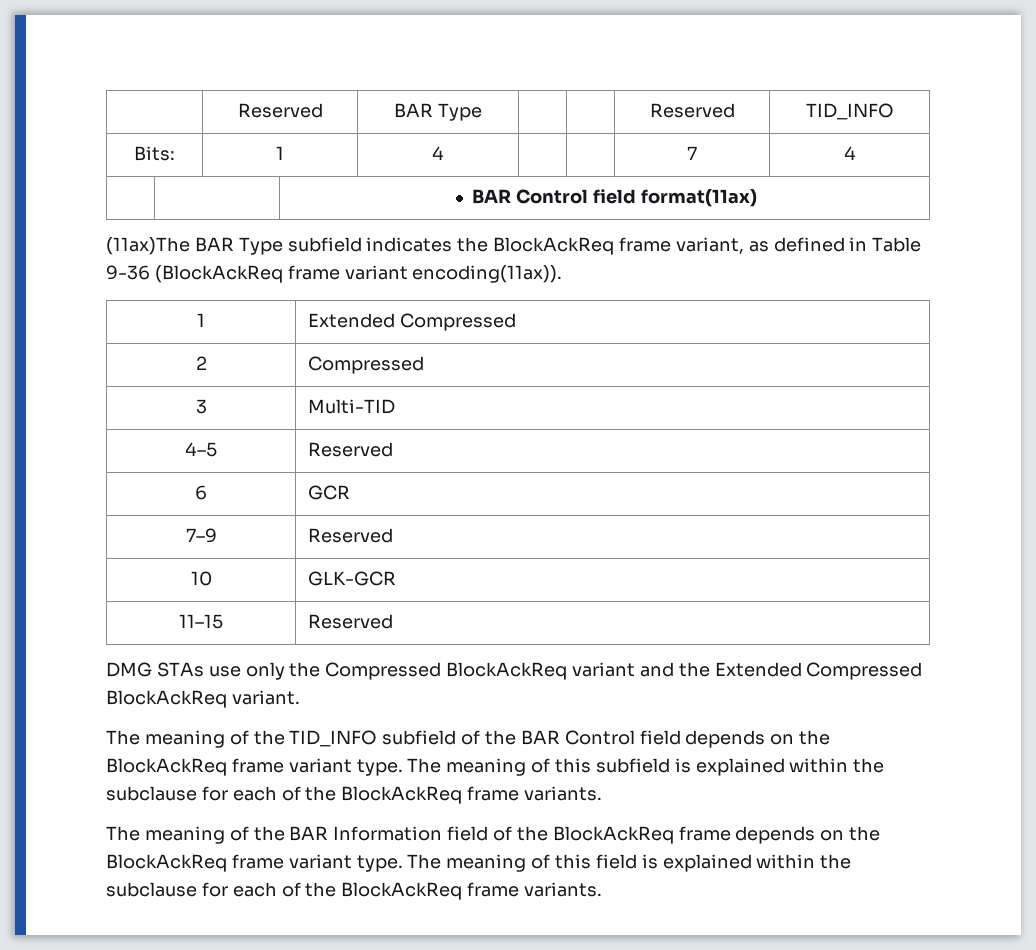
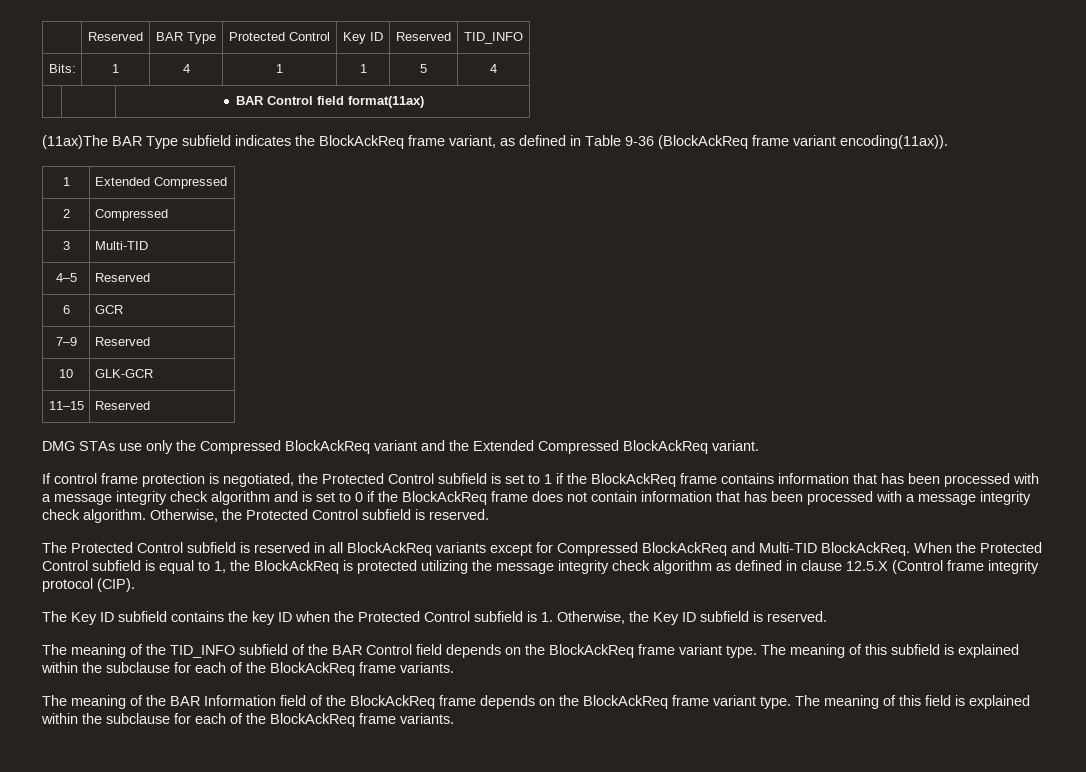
- | Reserved | BAR Type | | | Reserved | TID_INFO
+ | Reserved | BAR Type | Protected Control | Key ID | Reserved | TID_INFO
- Bits: | 1 | 4 | | | 7 | 4
+ Bits: | 1 | 4 | 1 | 1 | 5 | 4
+ If control frame protection is negotiated, the Protected Control subfield is set to 1 if the BlockAckReq frame contains information that has been processed with a message integrity check algorithm and is set to 0 if the BlockAckReq frame does not contain information that has been processed with a message integrity check algorithm. Otherwise, the Protected Control subfield is reserved.
+ The Protected Control subfield is reserved in all BlockAckReq variants except for Compressed BlockAckReq and Multi-TID BlockAckReq. When the Protected Control subfield is equal to 1, the BlockAckReq is protected utilizing the message integrity check algorithm as defined in clause 12.5.X (Control frame integrity protocol (CIP).
+ The Key ID subfield contains the key ID when the Protected Control subfield is 1. Otherwise, the Key ID subfield is reserved.

